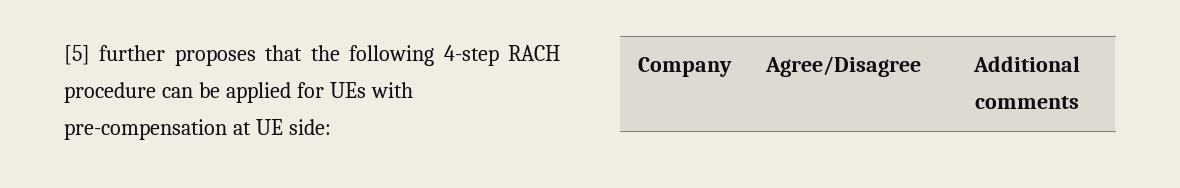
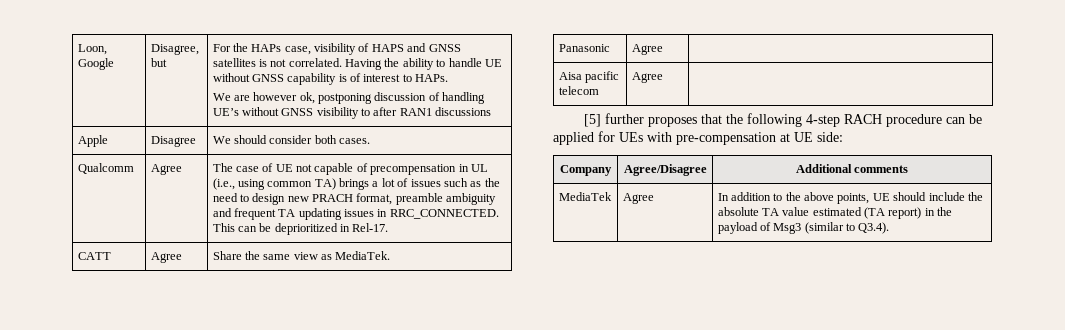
+ Loon, Google | Disagree, but | For the HAPs case, visibility of HAPS and GNSS satellites is not correlated. Having the ability to handle UE without GNSS capability is of interest to HAPs.
+ We are however ok, postponing discussion of handling UE’s without GNSS visibility to after RAN1 discussions
+ Apple | Disagree | We should consider both cases.
+ Qualcomm | Agree | The case of UE not capable of precompensation in UL (i.e., using common TA) brings a lot of issues such as the need to design new PRACH format, preamble ambiguity and frequent TA updating issues in RRC_CONNECTED. This can be deprioritized in Rel-17.
+ CATT | Agree | Share the same view as MediaTek.
+ Panasonic | Agree |
+ Aisa pacific telecom | Agree |
+ MediaTek | Agree | In addition to the above points, UE should include the absolute TA value estimated (TA report) in the payload of Msg3 (similar to Q3.4).

